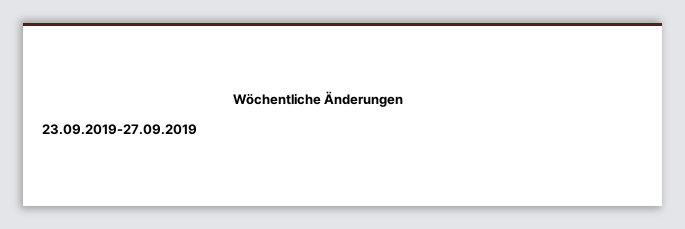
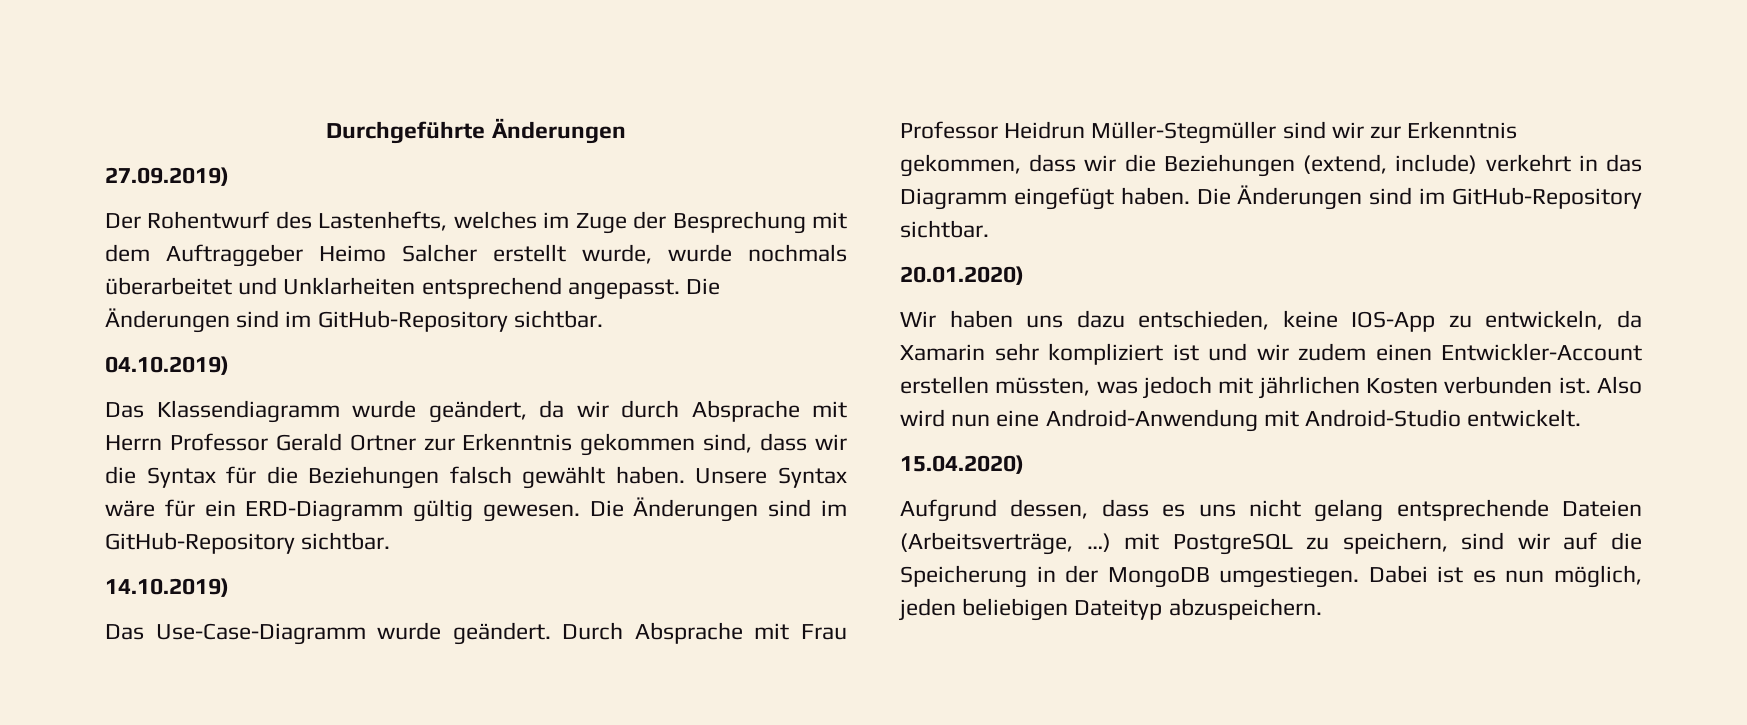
- Wöchentliche Änderungen
+ Durchgeführte Änderungen
- 23.09.2019-27.09.2019
+ 27.09.2019)
+ Der Rohentwurf des Lastenhefts, welches im Zuge der Besprechung mit dem Auftraggeber Heimo Salcher erstellt wurde, wurde nochmals überarbeitet und Unklarheiten entsprechend angepasst. Die Änderungen sind im GitHub-Repository sichtbar.
+ 04.10.2019)
+ Das Klassendiagramm wurde geändert, da wir durch Absprache mit Herrn Professor Gerald Ortner zur Erkenntnis gekommen sind, dass wir die Syntax für die Beziehungen falsch gewählt haben. Unsere Syntax wäre für ein ERD-Diagramm gültig gewesen. Die Änderungen sind im GitHub-Repository sichtbar.
+ 14.10.2019)
+ Das Use-Case-Diagramm wurde geändert. Durch Absprache mit Frau Professor Heidrun Müller-Stegmüller sind wir zur Erkenntnis gekommen, dass wir die Beziehungen (extend, include) verkehrt in das Diagramm eingefügt haben. Die Änderungen sind im GitHub-Repository sichtbar.
+ 20.01.2020)
+ Wir haben uns dazu entschieden, keine IOS-App zu entwickeln, da Xamarin sehr kompliziert ist und wir zudem einen Entwickler-Account erstellen müssten, was jedoch mit jährlichen Kosten verbunden ist. Also wird nun eine Android-Anwendung mit Android-Studio entwickelt.
+ 15.04.2020)
+ Aufgrund dessen, dass es uns nicht gelang entsprechende Dateien (Arbeitsverträge, …) mit PostgreSQL zu speichern, sind wir auf die Speicherung in der MongoDB umgestiegen. Dabei ist es nun möglich, jeden beliebigen Dateityp abzuspeichern.

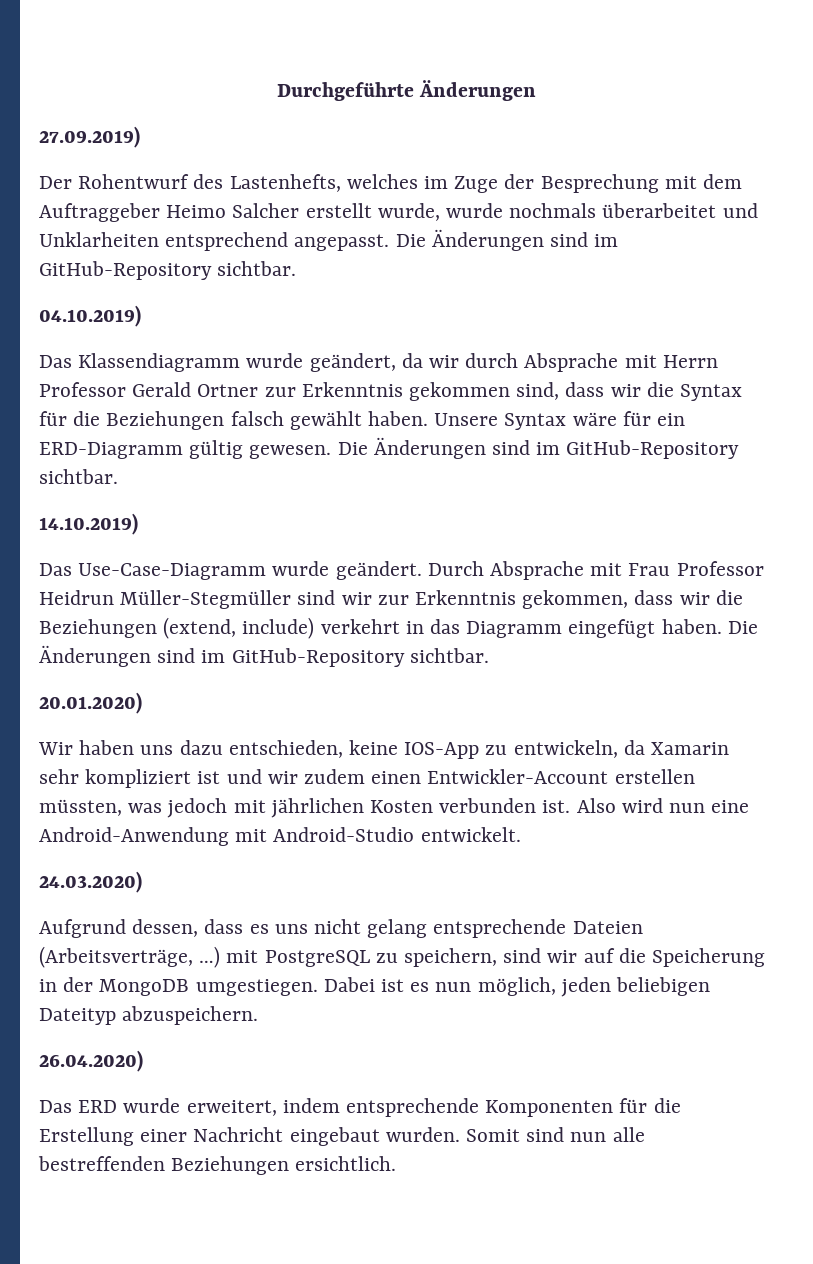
- 15.04.2020)
+ 24.03.2020)
+ 26.04.2020)
+ Das ERD wurde erweitert, indem entsprechende Komponenten für die Erstellung einer Nachricht eingebaut wurden. Somit sind nun alle bestreffenden Beziehungen ersichtlich.

